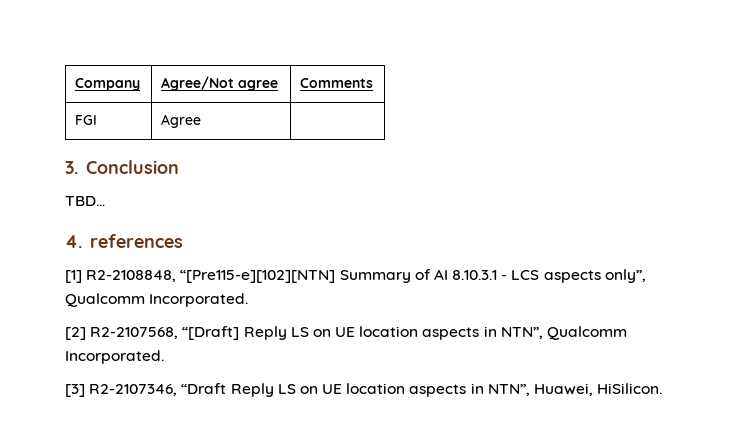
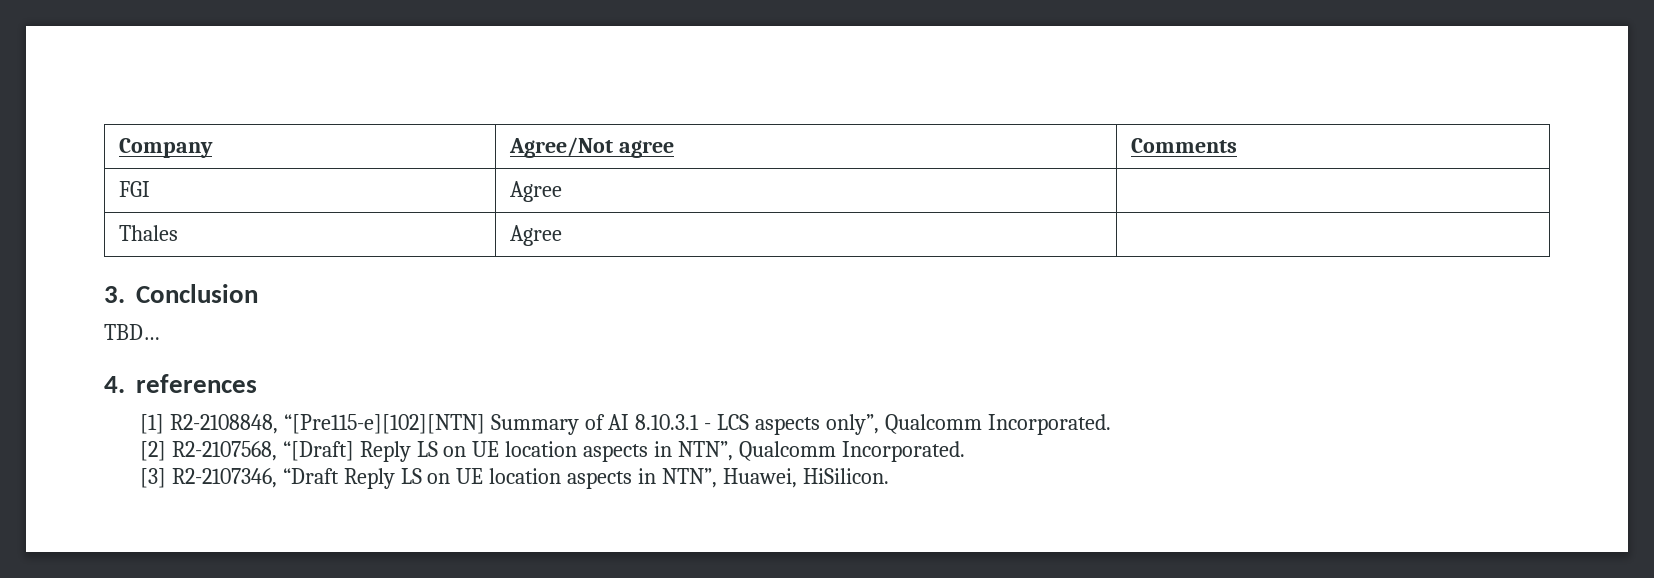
+ Thales | Agree |

